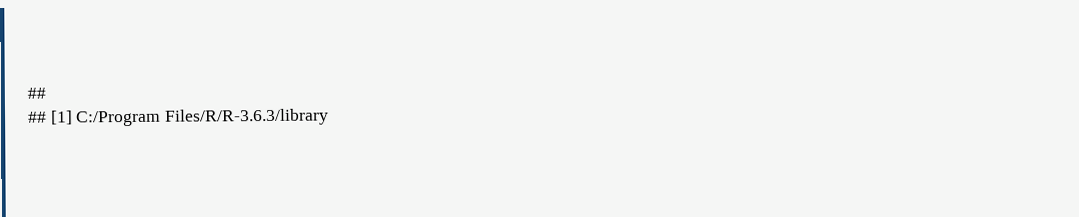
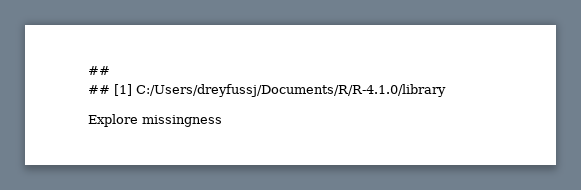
- ## [1] C:/Program Files/R/R-3.6.3/library
+ ## [1] C:/Users/dreyfussj/Documents/R/R-4.1.0/library
+ Explore missingness

